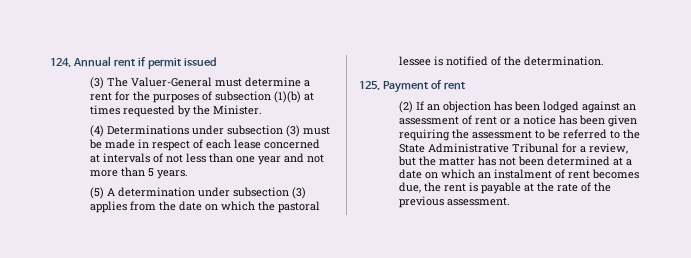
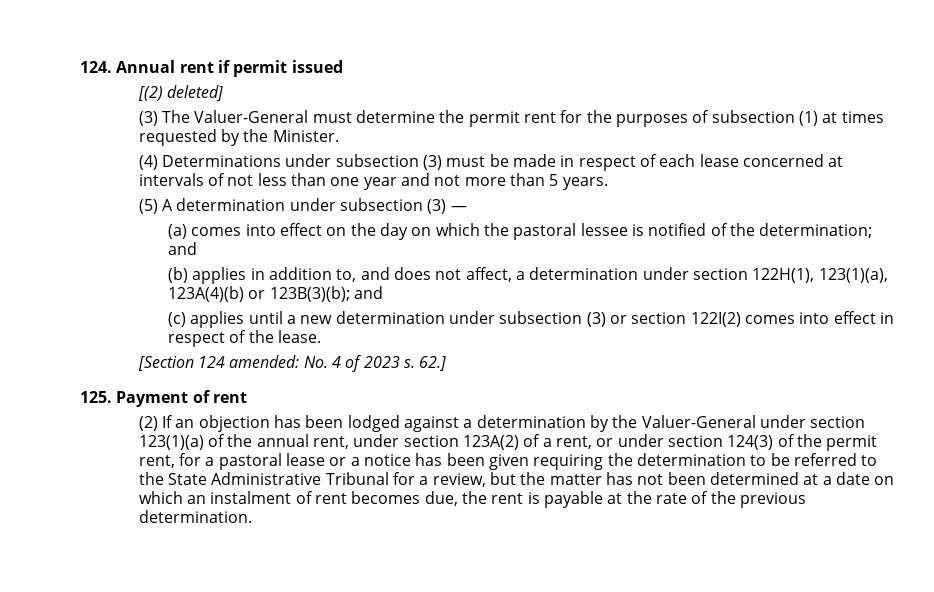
+ [(2) deleted]
- (3) The Valuer-General must determine a rent for the purposes of subsection (1)(b) at times requested by the Minister.
+ (3) The Valuer-General must determine the permit rent for the purposes of subsection (1) at times requested by the Minister.
- (5) A determination under subsection (3) applies from the date on which the pastoral lessee is notified of the determination.
+ (5) A determination under subsection (3) —
+ (a) comes into effect on the day on which the pastoral lessee is notified of the determination; and
+ (b) applies in addition to, and does not affect, a determination under section 122H(1), 123(1)(a), 123A(4)(b) or 123B(3)(b); and
+ (c) applies until a new determination under subsection (3) or section 122I(2) comes into effect in respect of the lease.
+ [Section 124 amended: No. 4 of 2023 s. 62.]
- (2) If an objection has been lodged against an assessment of rent or a notice has been given requiring the assessment to be referred to the State Administrative Tribunal for a review, but the matter has not been determined at a date on which an instalment of rent becomes due, the rent is payable at the rate of the previous assessment.
+ (2) If an objection has been lodged against a determination by the Valuer-General under section 123(1)(a) of the annual rent, under section 123A(2) of a rent, or under section 124(3) of the permit rent, for a pastoral lease or a notice has been given requiring the determination to be referred to the State Administrative Tribunal for a review, but the matter has not been determined at a date on which an instalment of rent becomes due, the rent is payable at the rate of the previous determination.

